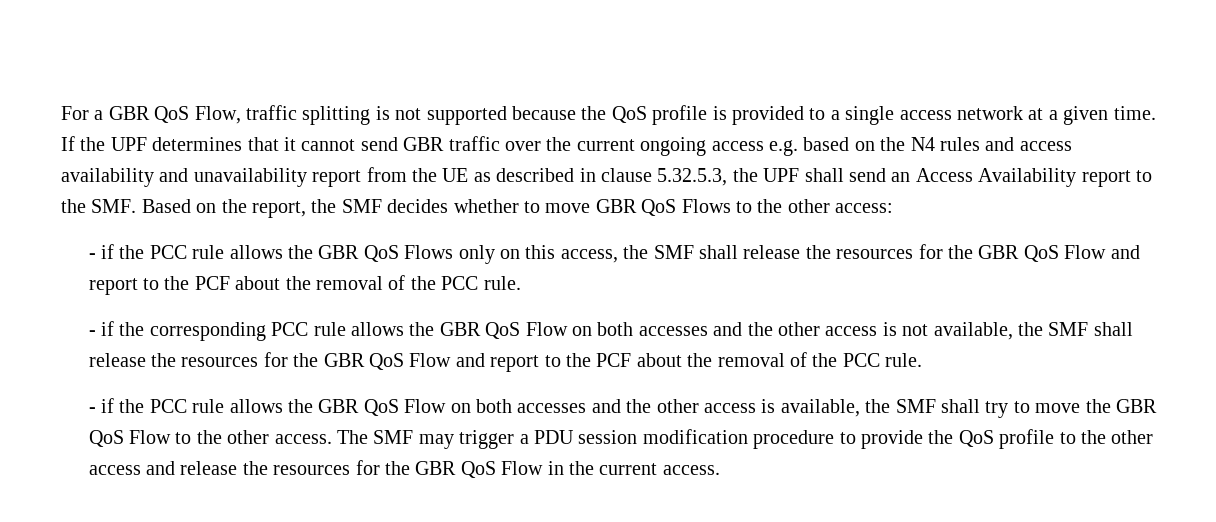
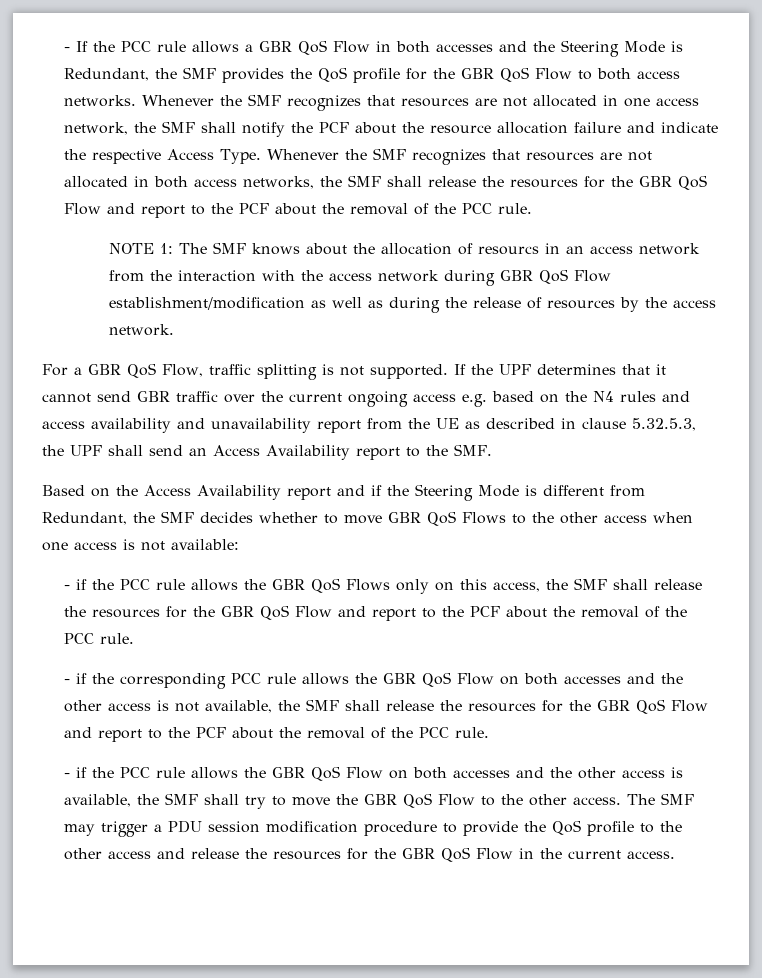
+ - If the PCC rule allows a GBR QoS Flow in both accesses and the Steering Mode is Redundant, the SMF provides the QoS profile for the GBR QoS Flow to both access networks. Whenever the SMF recognizes that resources are not allocated in one access network, the SMF shall notify the PCF about the resource allocation failure and indicate the respective Access Type. Whenever the SMF recognizes that resources are not allocated in both access networks, the SMF shall release the resources for the GBR QoS Flow and report to the PCF about the removal of the PCC rule.
+ NOTE 1: The SMF knows about the allocation of resourcs in an access network from the interaction with the access network during GBR QoS Flow establishment/modification as well as during the release of resources by the access network.
- For a GBR QoS Flow, traffic splitting is not supported because the QoS profile is provided to a single access network at a given time.
+ For a GBR QoS Flow, traffic splitting is not supported.
- If the UPF determines that it cannot send GBR traffic over the current ongoing access e.g. based on the N4 rules and access availability and unavailability report from the UE as described in clause 5.32.5.3, the UPF shall send an Access Availability report to the SMF. Based on the report, the SMF decides whether to move GBR QoS Flows to the other access:
+ If the UPF determines that it cannot send GBR traffic over the current ongoing access e.g. based on the N4 rules and access availability and unavailability report from the UE as described in clause 5.32.5.3, the UPF shall send an Access Availability report to the SMF.
+ Based on the Access Availability report and if the Steering Mode is different from Redundant, the SMF decides whether to move GBR QoS Flows to the other access when one access is not available:

